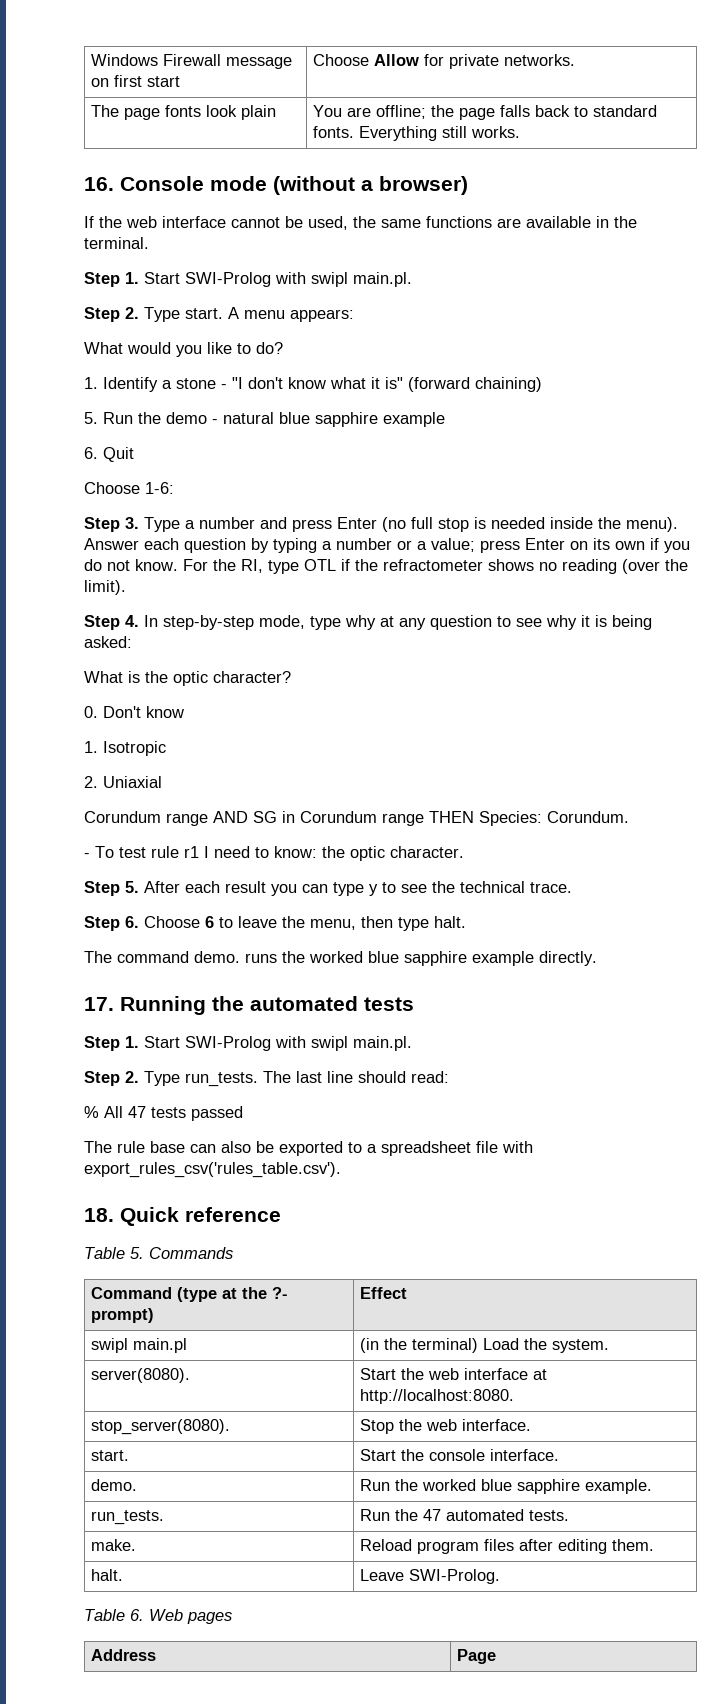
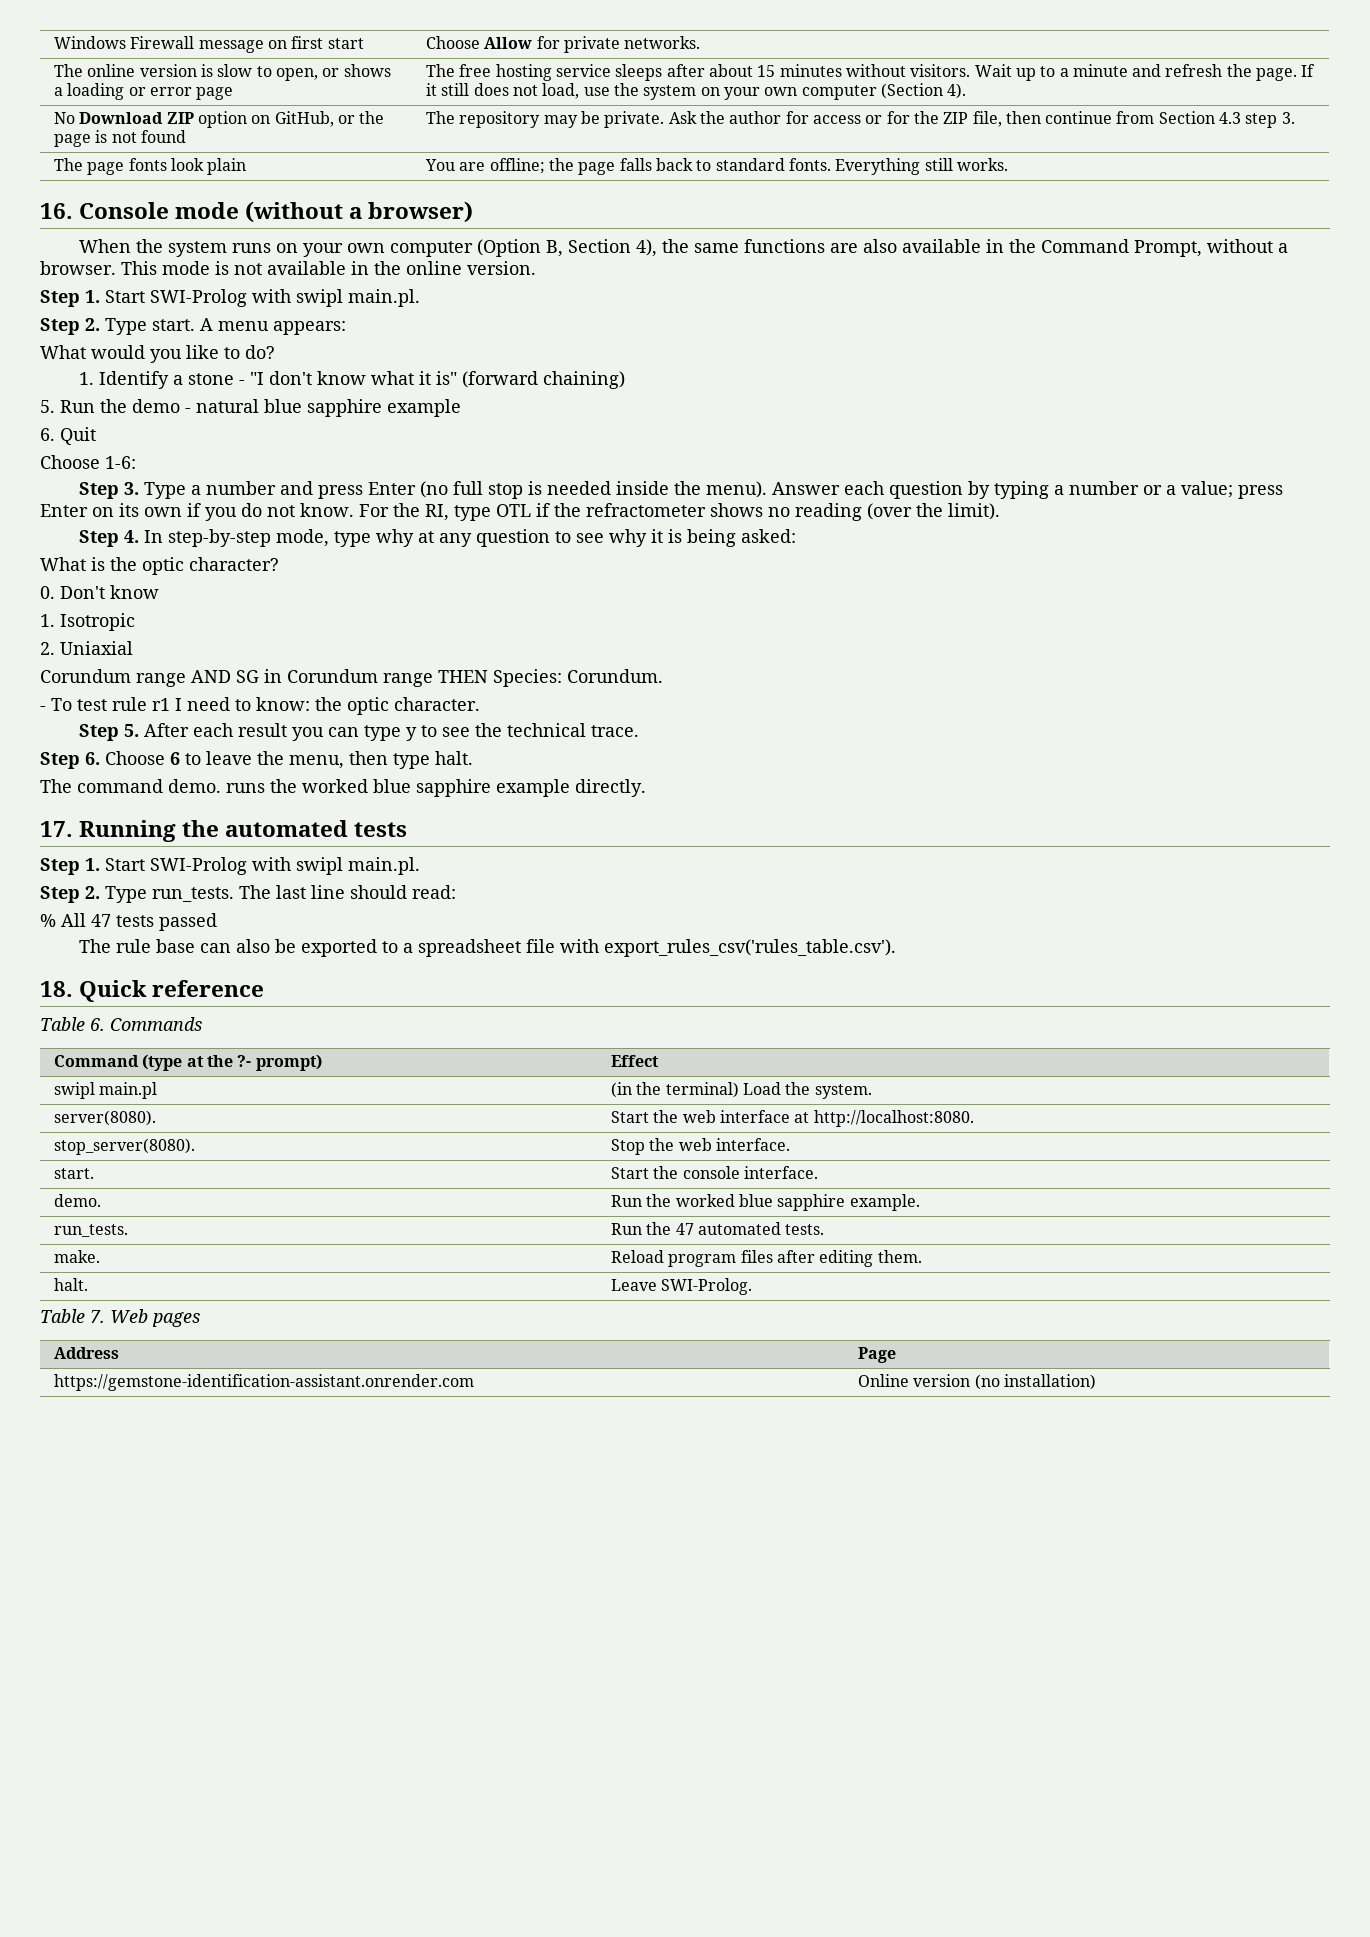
+ The online version is slow to open, or shows a loading or error page | The free hosting service sleeps after about 15 minutes without visitors. Wait up to a minute and refresh the page. If it still does not load, use the system on your own computer (Section 4).
+ No Download ZIP option on GitHub, or the page is not found | The repository may be private. Ask the author for access or for the ZIP file, then continue from Section 4.3 step 3.
- If the web interface cannot be used, the same functions are available in the terminal.
+ When the system runs on your own computer (Option B, Section 4), the same functions are also available in the Command Prompt, without a browser. This mode is not available in the online version.
- Table 5. Commands
+ Table 6. Commands
- Table 6. Web pages
+ Table 7. Web pages
+ https://gemstone-identification-assistant.onrender.com | Online version (no installation)

